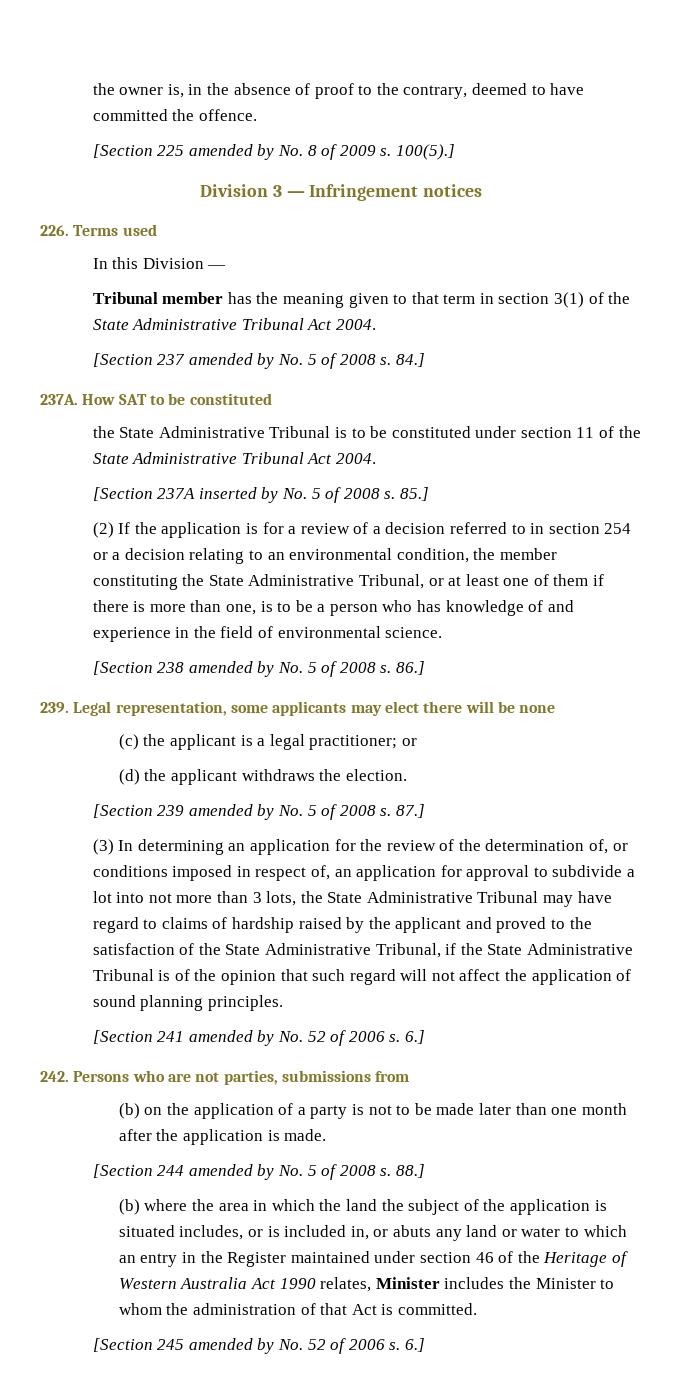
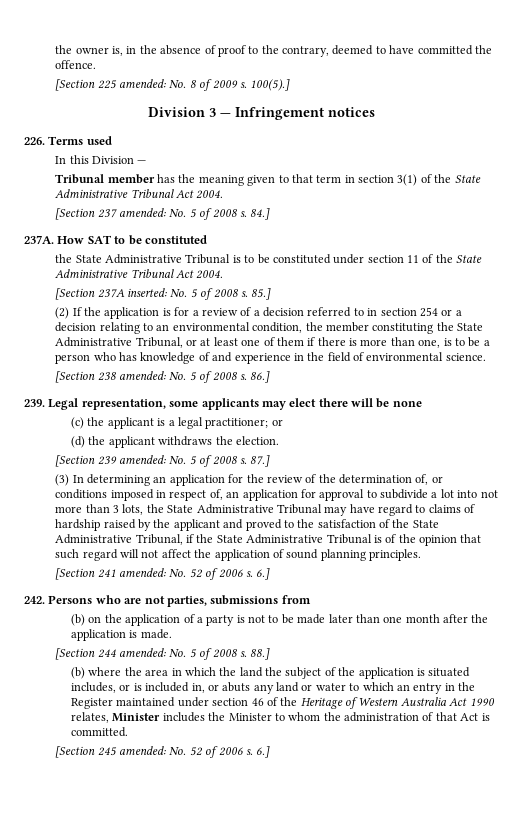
- [Section 225 amended by No. 8 of 2009 s.
+ [Section 225 amended: No. 8 of 2009 s.
- [Section 237 amended by No. 5 of 2008 s.
+ [Section 237 amended: No. 5 of 2008 s.
- [Section 237A inserted by No. 5 of 2008 s.
+ [Section 237A inserted: No. 5 of 2008 s.
- [Section 238 amended by No. 5 of 2008 s.
+ [Section 238 amended: No. 5 of 2008 s.
- [Section 239 amended by No. 5 of 2008 s.
+ [Section 239 amended: No. 5 of 2008 s.
- [Section 241 amended by No. 52 of 2006 s.
+ [Section 241 amended: No. 52 of 2006 s.
- [Section 244 amended by No. 5 of 2008 s.
+ [Section 244 amended: No. 5 of 2008 s.
- [Section 245 amended by No. 52 of 2006 s.
+ [Section 245 amended: No. 52 of 2006 s.

